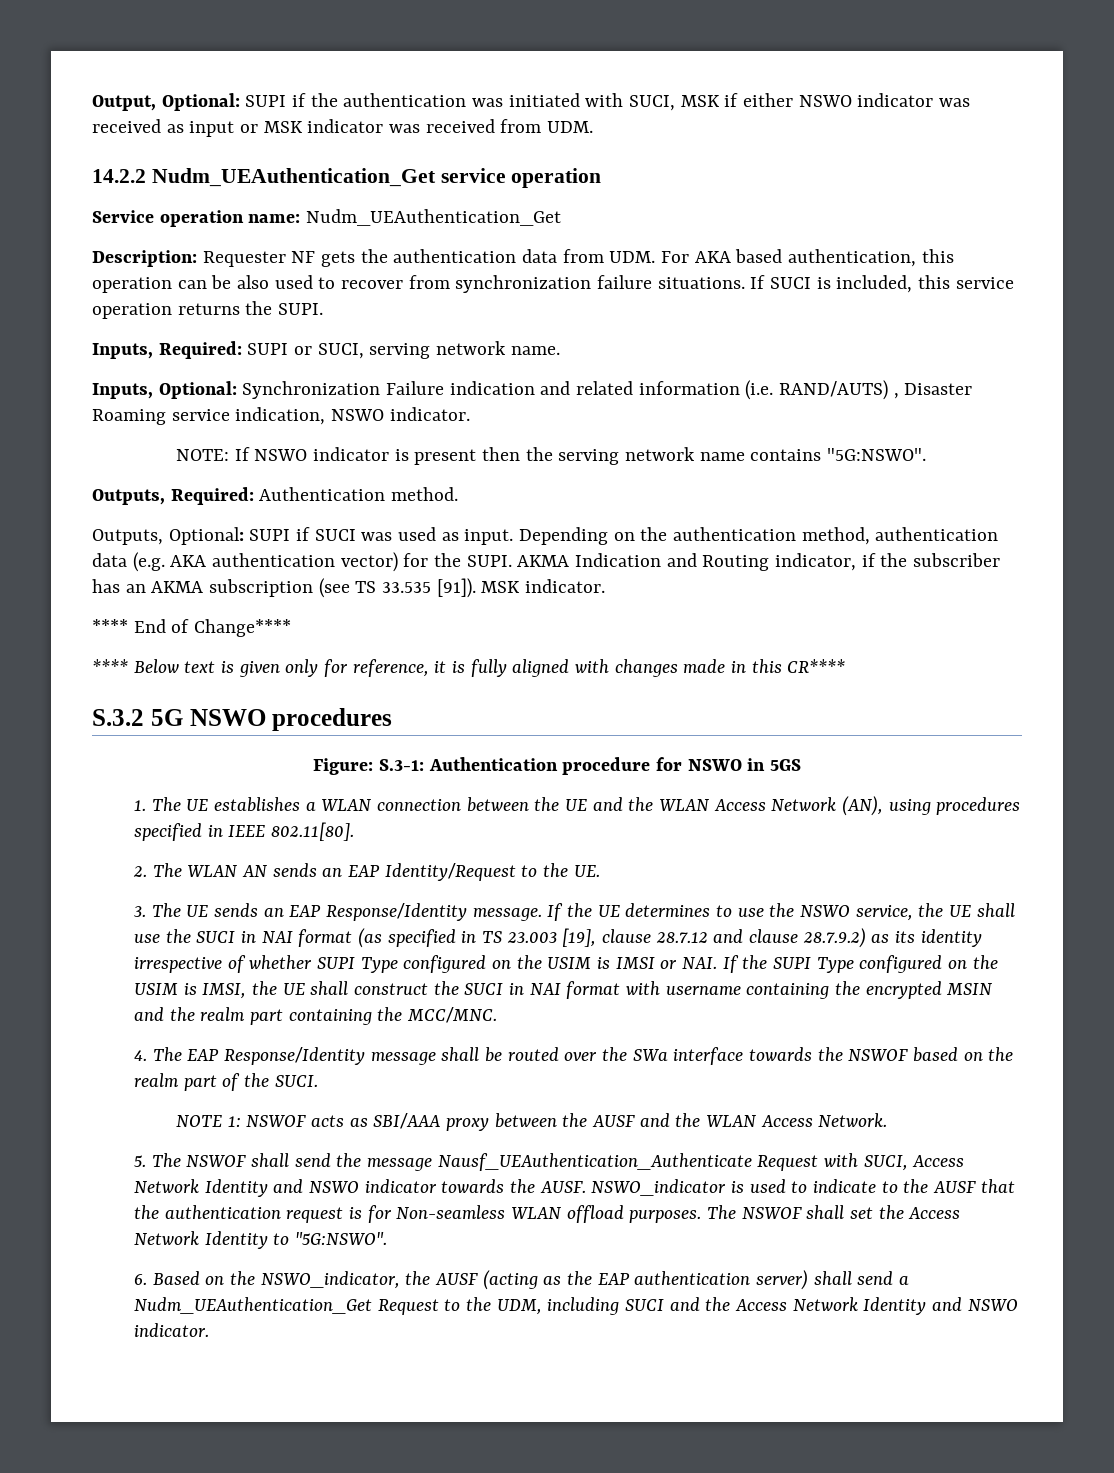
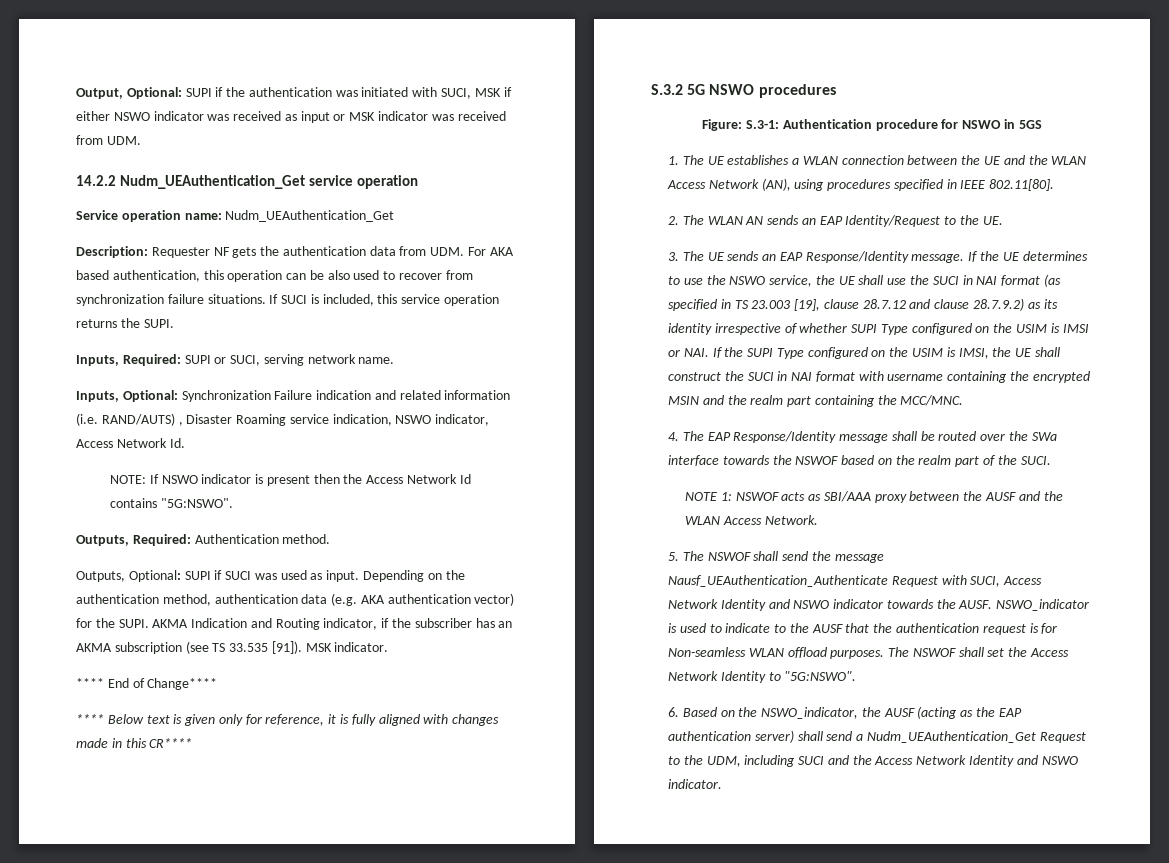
- Inputs, Optional: Synchronization Failure indication and related information (i.e. RAND/AUTS) , Disaster Roaming service indication, NSWO indicator.
+ Inputs, Optional: Synchronization Failure indication and related information (i.e. RAND/AUTS) , Disaster Roaming service indication, NSWO indicator, Access Network Id.
- NOTE: If NSWO indicator is present then the serving network name contains "5G:NSWO".
+ NOTE: If NSWO indicator is present then the Access Network Id contains "5G:NSWO".

